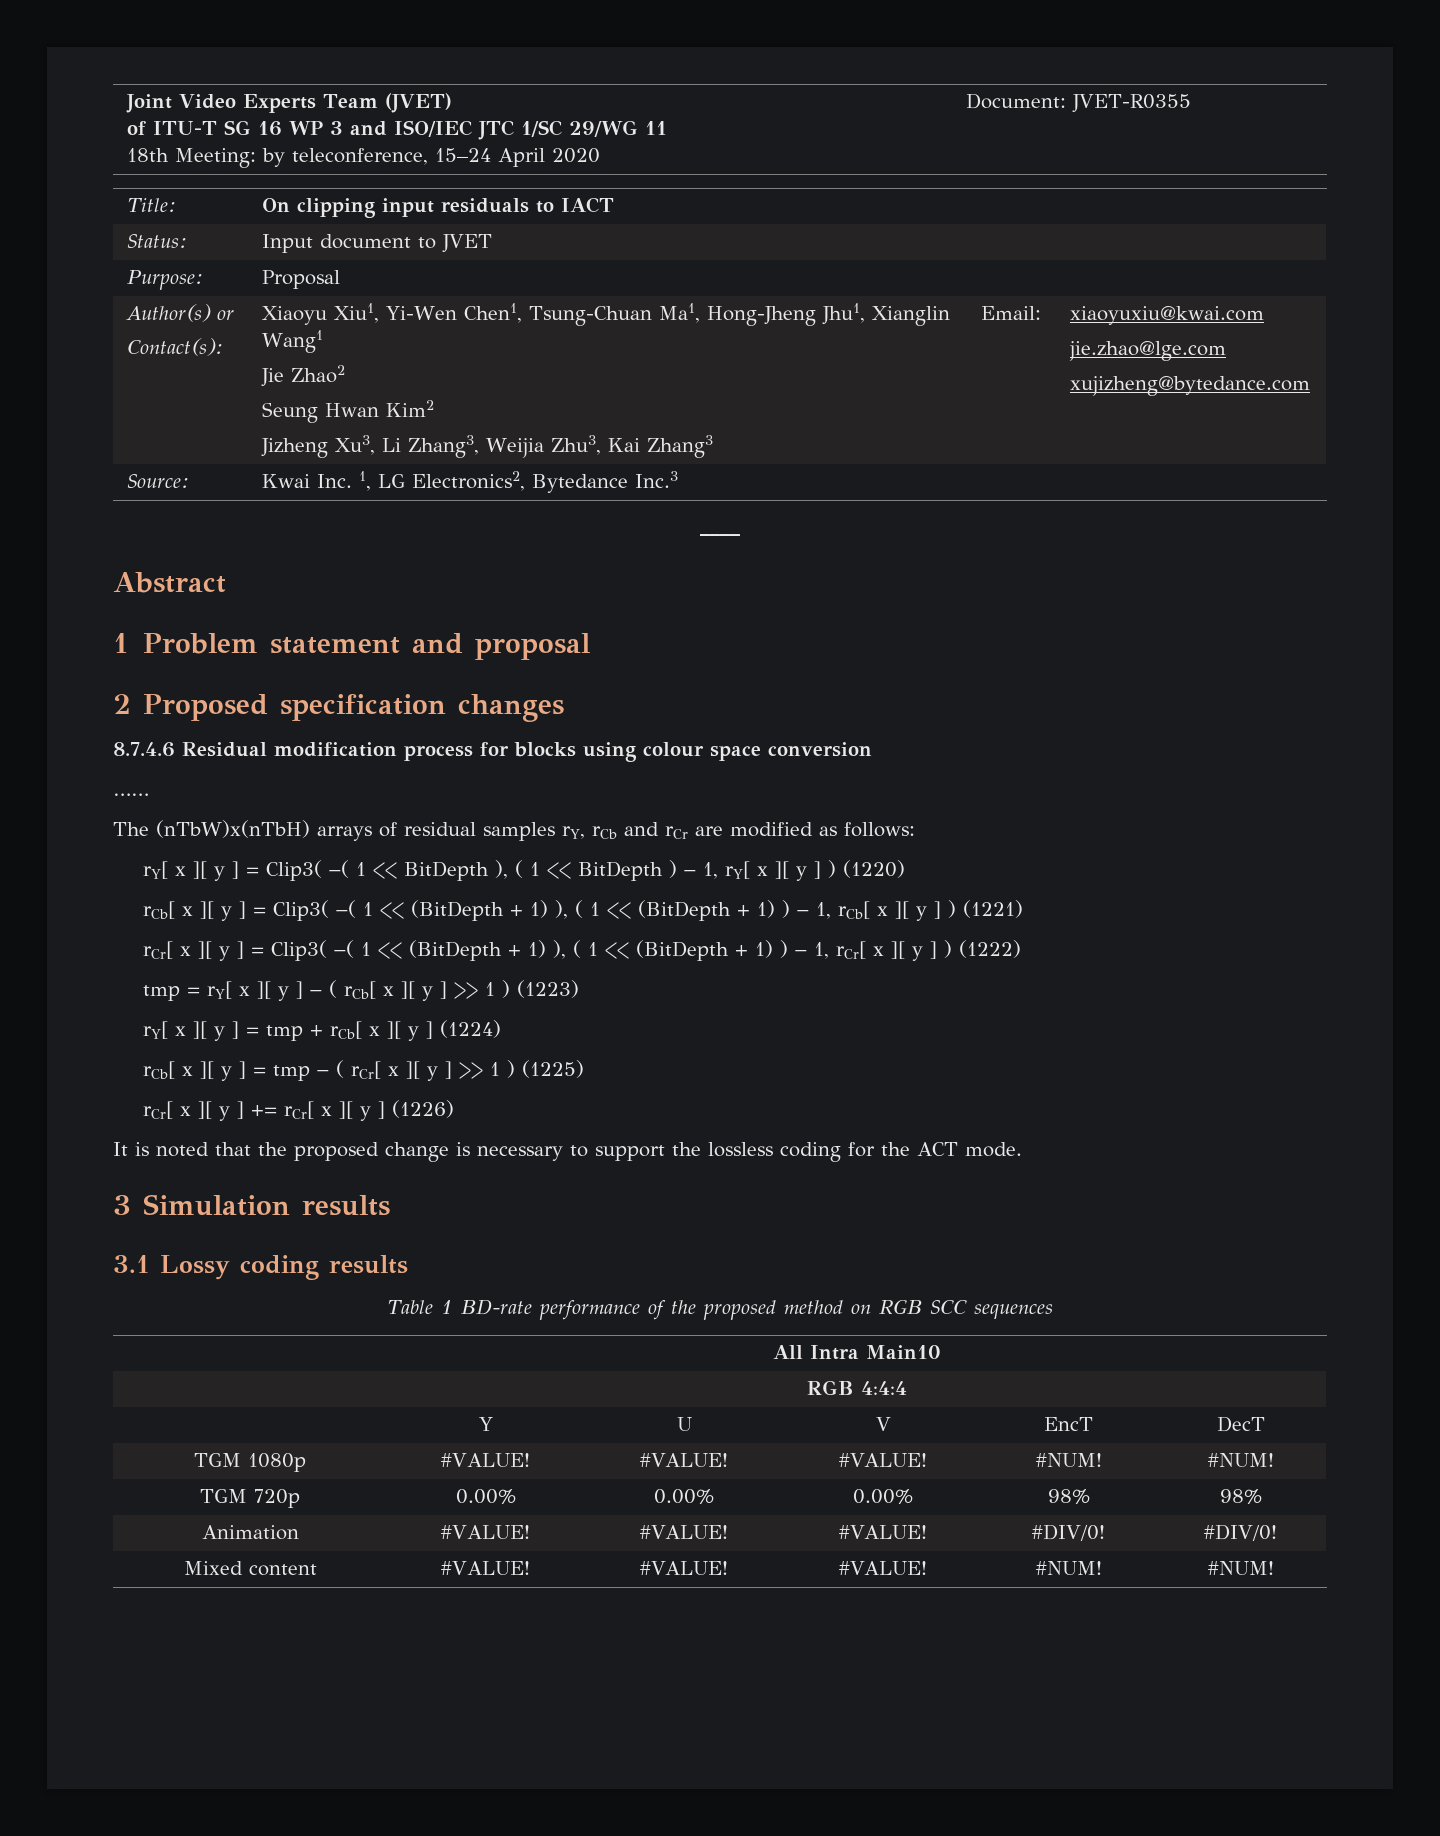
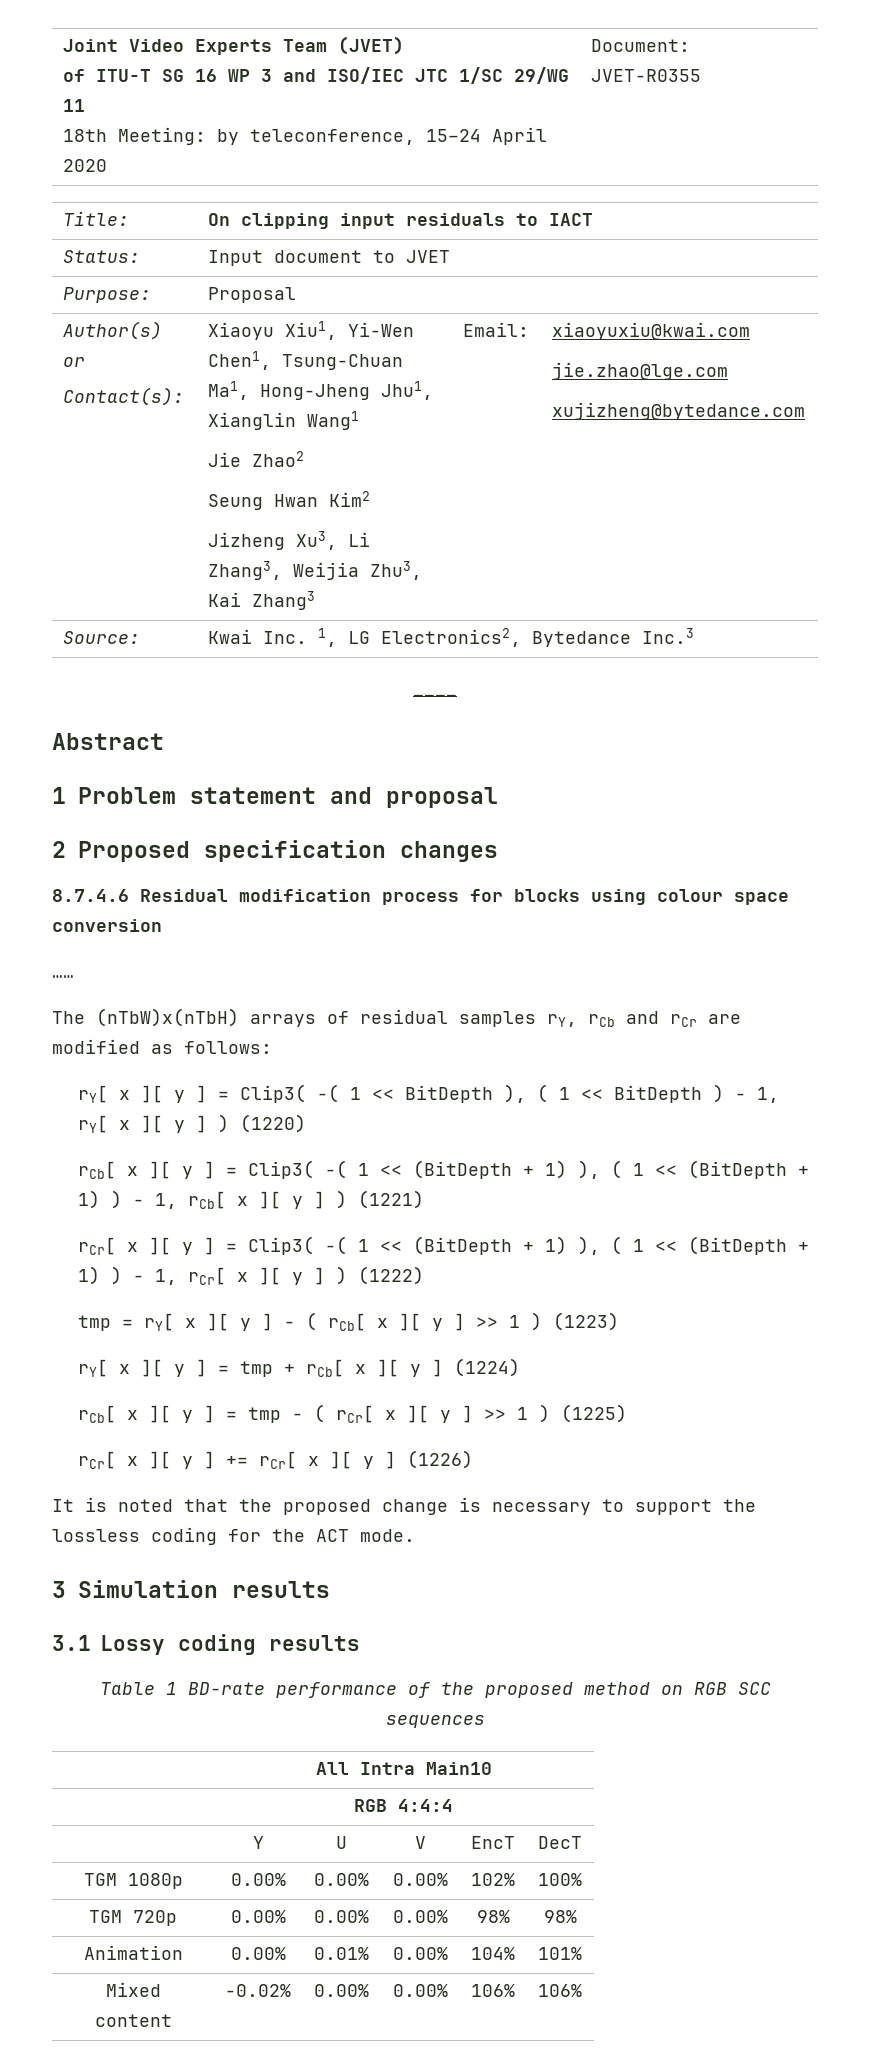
- TGM 1080p | #VALUE! | #VALUE! | #VALUE! | #NUM! | #NUM!
+ TGM 1080p | 0.00% | 0.00% | 0.00% | 102% | 100%
- Animation | #VALUE! | #VALUE! | #VALUE! | #DIV/0! | #DIV/0!
- Mixed content | #VALUE! | #VALUE! | #VALUE! | #NUM! | #NUM!
+ Animation | 0.00% | 0.01% | 0.00% | 104% | 101%
+ Mixed content | -0.02% | 0.00% | 0.00% | 106% | 106%

